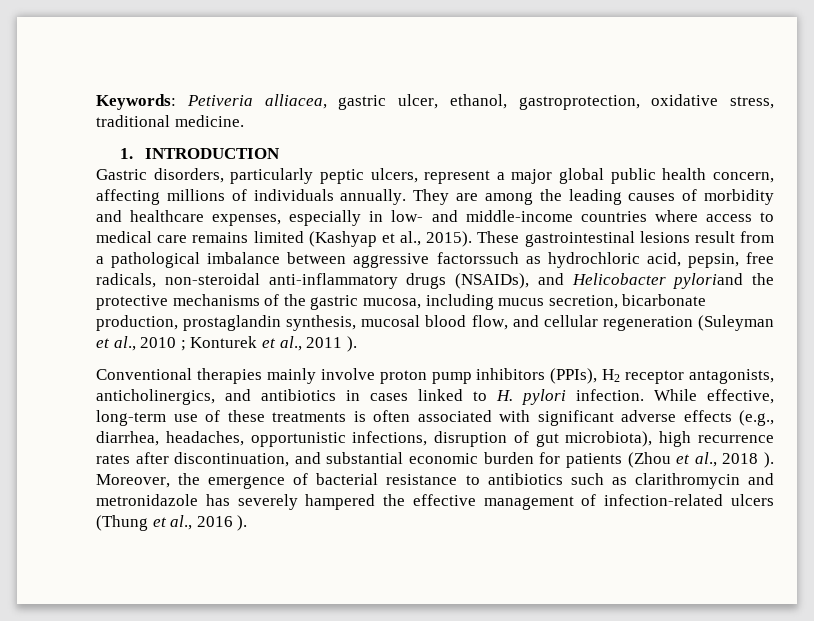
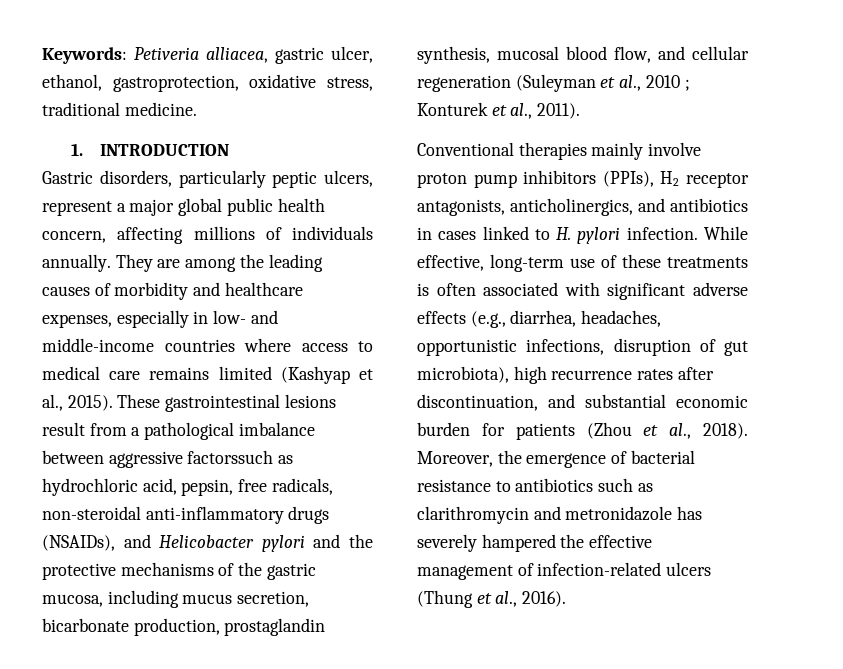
- These gastrointestinal lesions result from a pathological imbalance between aggressive factorssuch as hydrochloric acid, pepsin, free radicals, non-steroidal anti-inflammatory drugs (NSAIDs), and Helicobacter pyloriand the protective mechanisms of the gastric mucosa, including mucus secretion, bicarbonate production, prostaglandin synthesis, mucosal blood flow, and cellular regeneration (Suleyman et al., 2010 ; Konturek et al., 2011 ).
+ These gastrointestinal lesions result from a pathological imbalance between aggressive factorssuch as hydrochloric acid, pepsin, free radicals, non-steroidal anti-inflammatory drugs (NSAIDs), and Helicobacter pylori and the protective mechanisms of the gastric mucosa, including mucus secretion, bicarbonate production, prostaglandin synthesis, mucosal blood flow, and cellular regeneration (Suleyman et al., 2010 ; Konturek et al., 2011).
- While effective, long-term use of these treatments is often associated with significant adverse effects (e.g., diarrhea, headaches, opportunistic infections, disruption of gut microbiota), high recurrence rates after discontinuation, and substantial economic burden for patients (Zhou et al., 2018 ).
+ While effective, long-term use of these treatments is often associated with significant adverse effects (e.g., diarrhea, headaches, opportunistic infections, disruption of gut microbiota), high recurrence rates after discontinuation, and substantial economic burden for patients (Zhou et al., 2018).
- Moreover, the emergence of bacterial resistance to antibiotics such as clarithromycin and metronidazole has severely hampered the effective management of infection-related ulcers (Thung et al., 2016 ).
+ Moreover, the emergence of bacterial resistance to antibiotics such as clarithromycin and metronidazole has severely hampered the effective management of infection-related ulcers (Thung et al., 2016).

